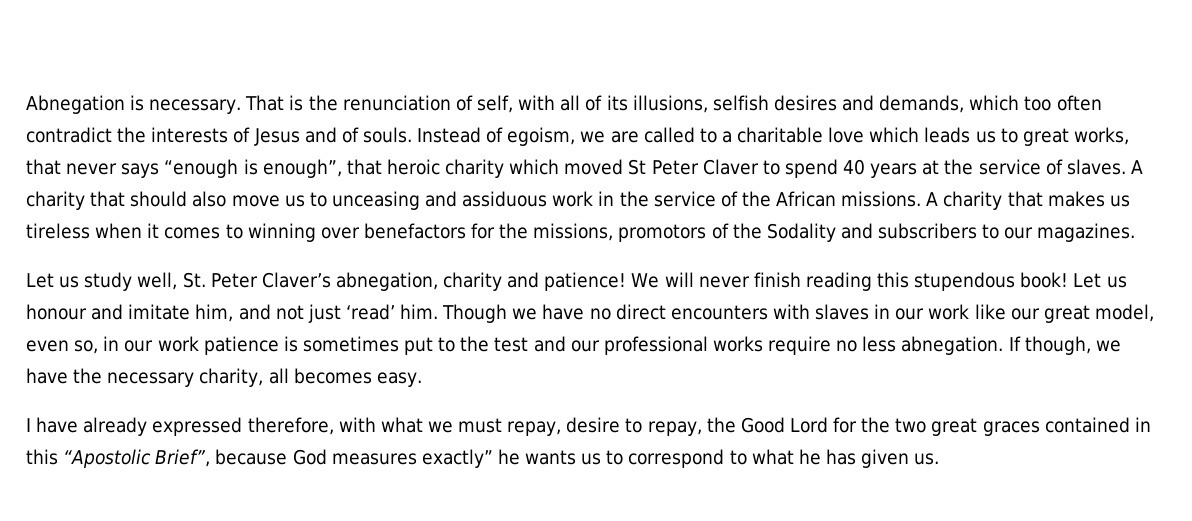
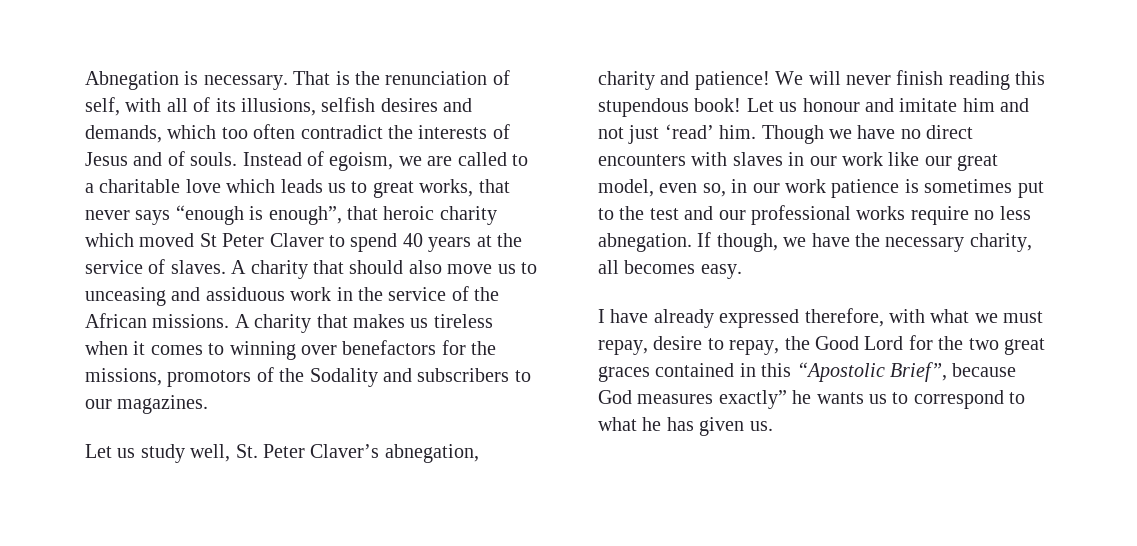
- Let us honour and imitate him, and not just ‘read’ him.
+ Let us honour and imitate him and not just ‘read’ him.

